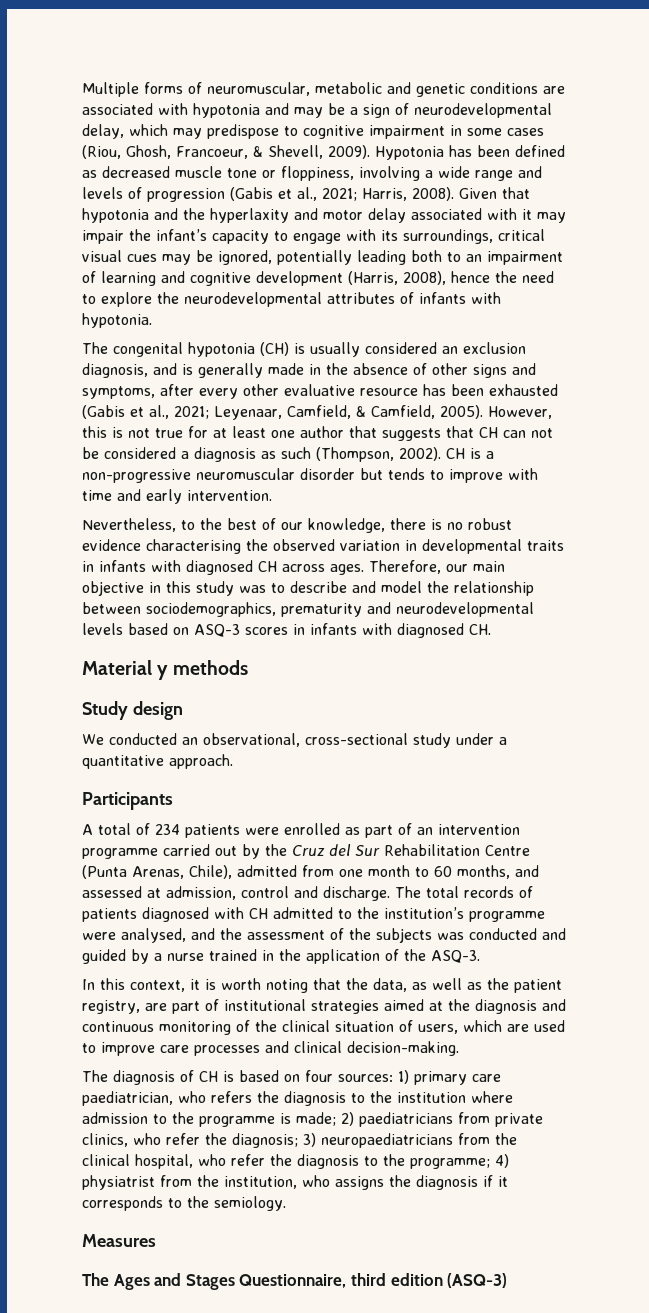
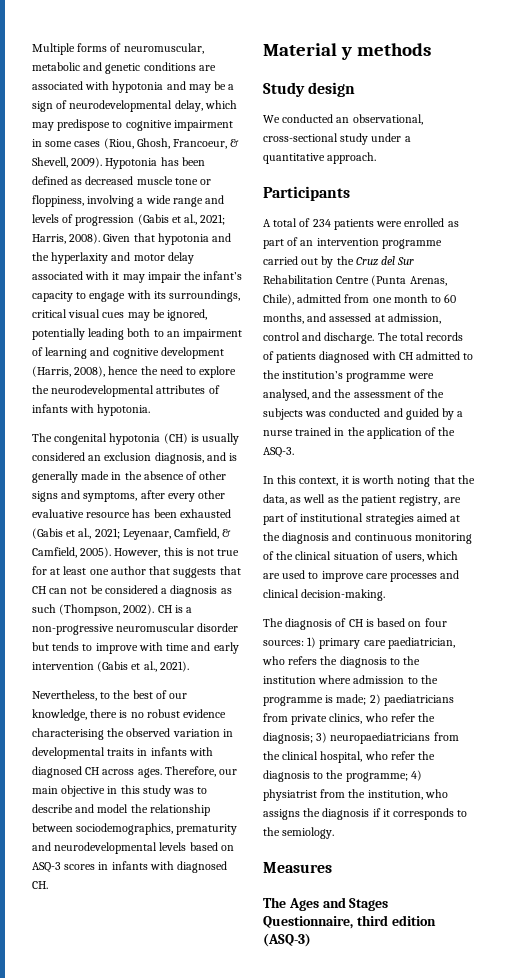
- CH is a non-progressive neuromuscular disorder but tends to improve with time and early intervention.
+ CH is a non-progressive neuromuscular disorder but tends to improve with time and early intervention (Gabis et al., 2021).

